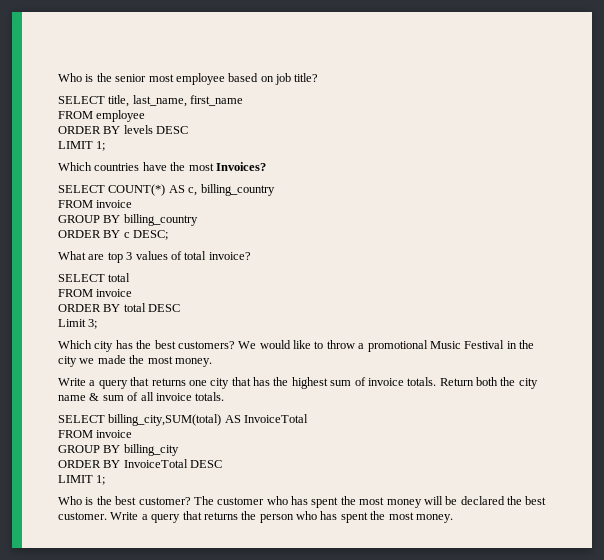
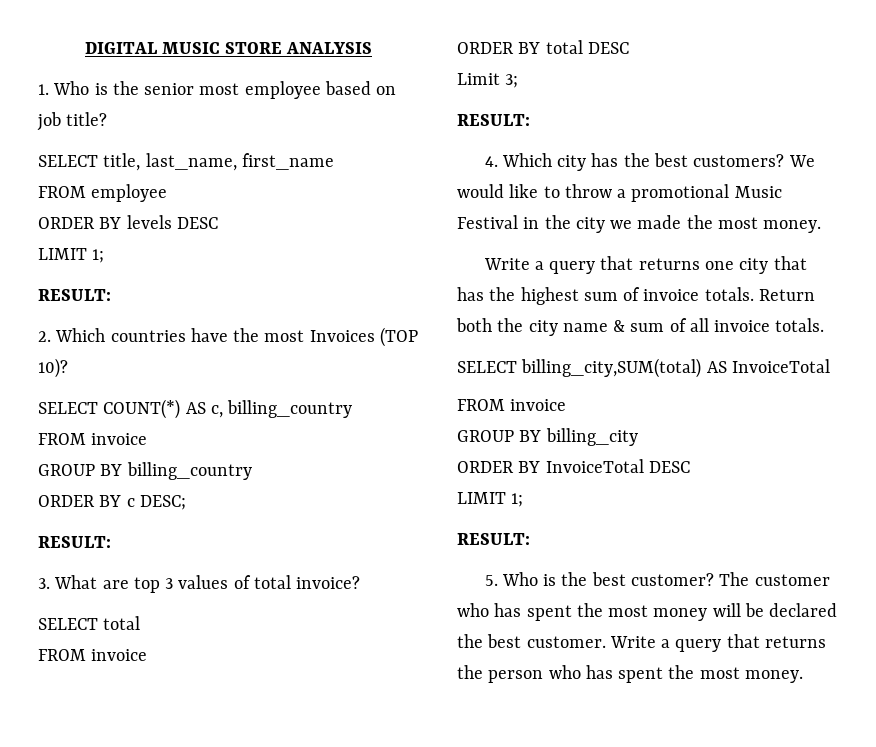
- Who is the senior most employee based on job title?
+ DIGITAL MUSIC STORE ANALYSIS
+ 1. Who is the senior most employee based on job title?
  ORDER BY levels DESC
  LIMIT 1;
- Which countries have the most Invoices?
+ RESULT:
+ 2. Which countries have the most Invoices (TOP 10)?
  ORDER BY c DESC;
- What are top 3 values of total invoice?
+ RESULT:
+ 3. What are top 3 values of total invoice?
  Limit 3;
- Which city has the best customers?
+ RESULT:
+ 4. Which city has the best customers?
  ORDER BY InvoiceTotal DESC
  LIMIT 1;
- Who is the best customer?
+ RESULT:
+ 5. Who is the best customer?

